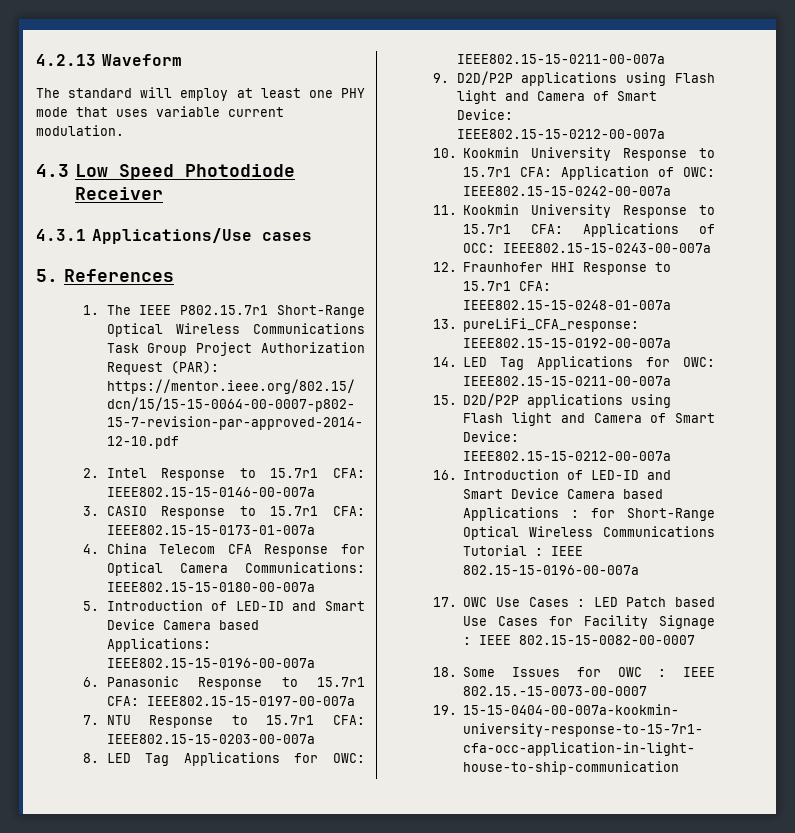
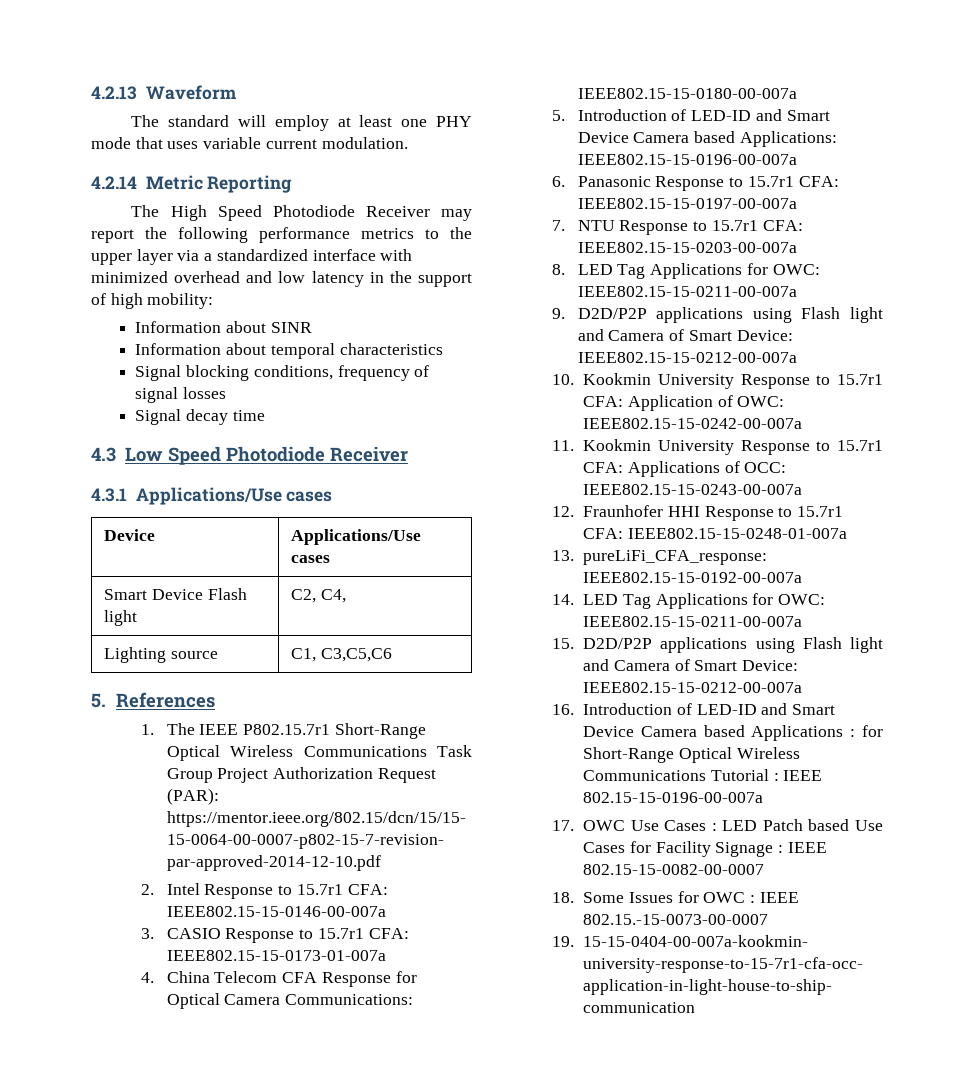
+ 4.2.14 Metric Reporting
+ The High Speed Photodiode Receiver may report the following performance metrics to the upper layer via a standardized interface with minimized overhead and low latency in the support of high mobility:
+ Information about SINR
+ Information about temporal characteristics
+ Signal blocking conditions, frequency of signal losses
+ Signal decay time
+ Device | Applications/Use cases
+ Smart Device Flash light | C2, C4,
+ Lighting source | C1, C3,C5,C6

